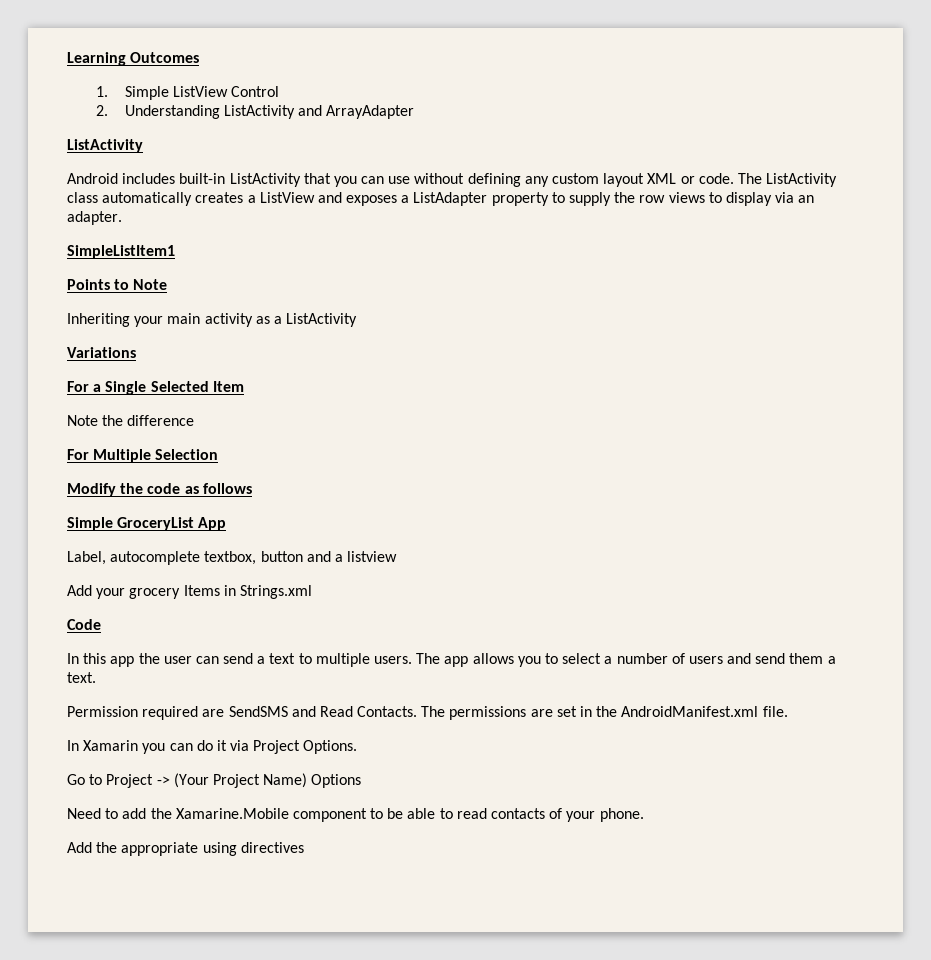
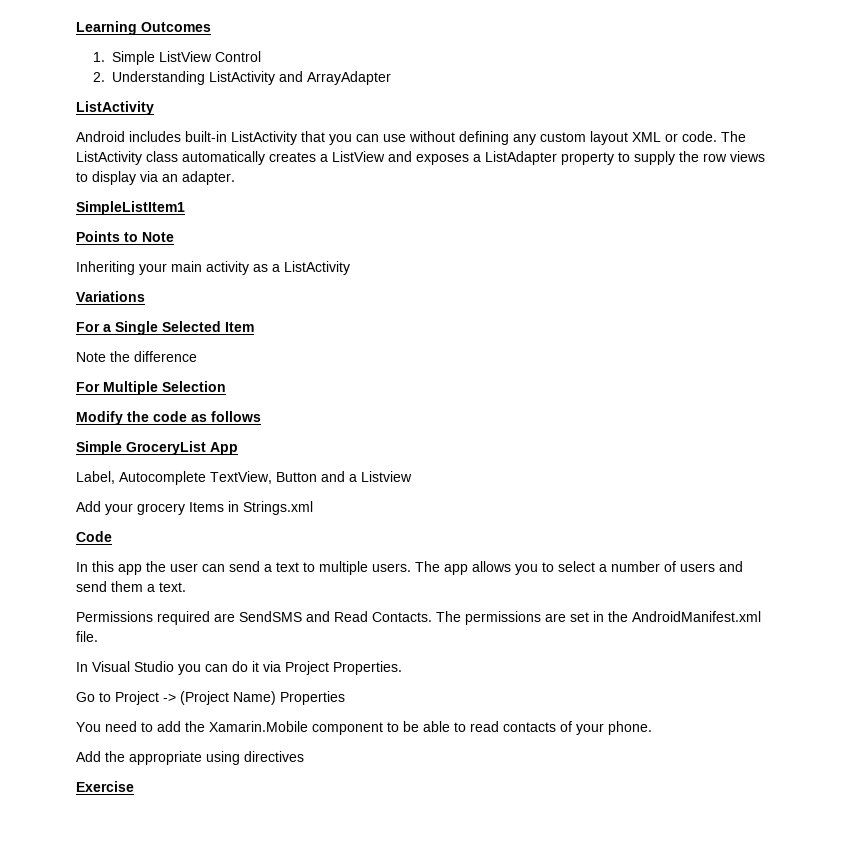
- Label, autocomplete textbox, button and a listview
+ Label, Autocomplete TextView, Button and a Listview
- Permission required are SendSMS and Read Contacts.
+ Permissions required are SendSMS and Read Contacts.
- In Xamarin you can do it via Project Options.
+ In Visual Studio you can do it via Project Properties.
- Go to Project -> (Your Project Name) Options
- Need to add the Xamarine.Mobile component to be able to read contacts of your phone.
+ Go to Project -> (Project Name) Properties
+ You need to add the Xamarin.Mobile component to be able to read contacts of your phone.
+ Exercise

